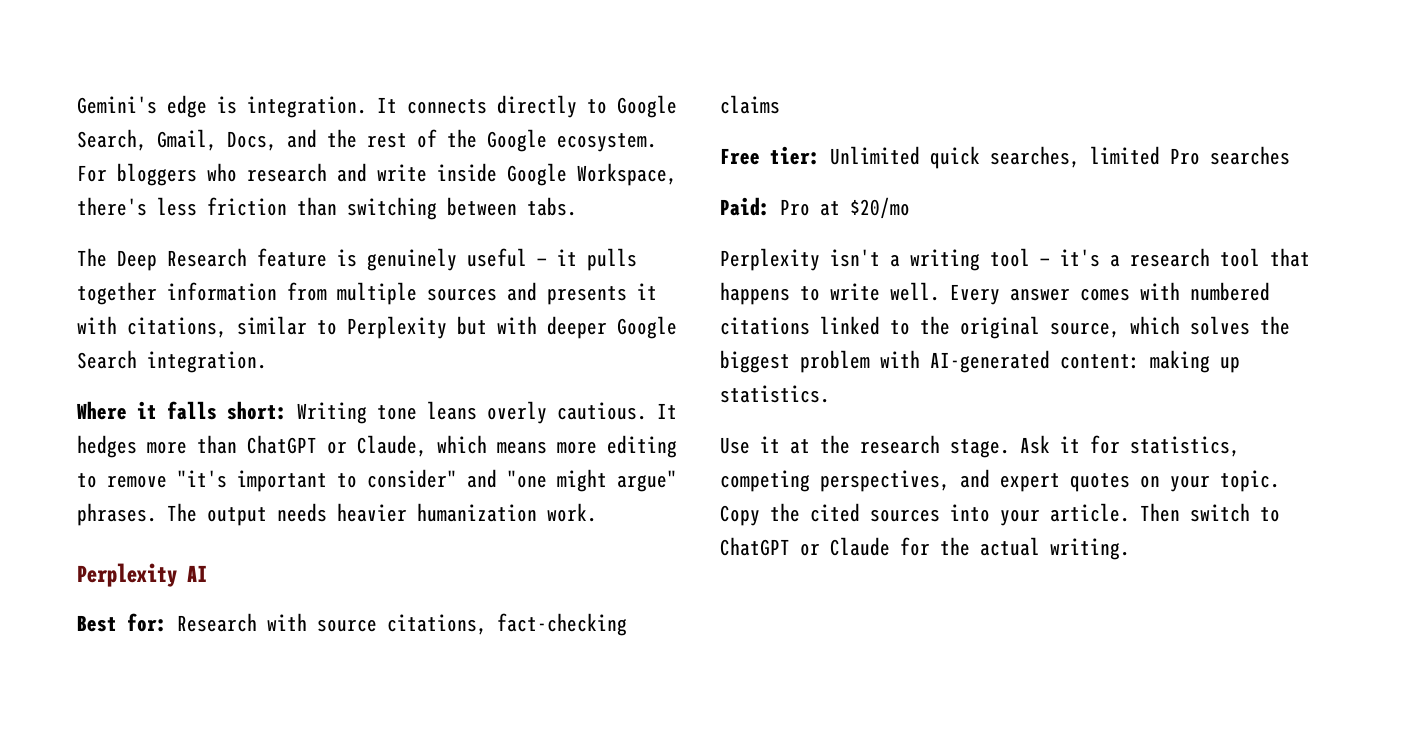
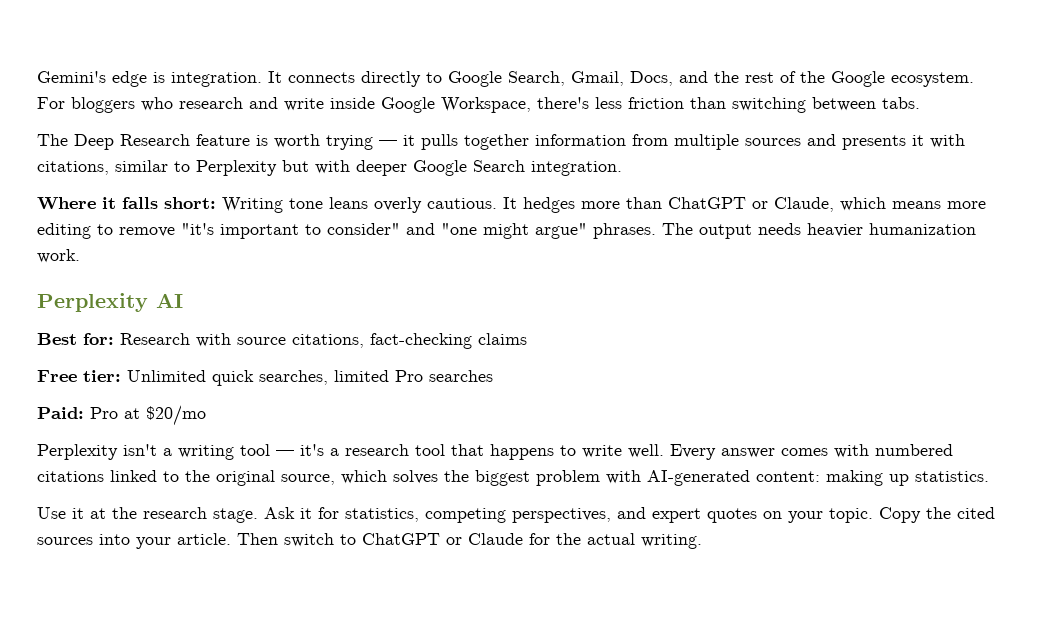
- The Deep Research feature is genuinely useful — it pulls together information from multiple sources and presents it with citations, similar to Perplexity but with deeper Google Search integration.
+ The Deep Research feature is worth trying — it pulls together information from multiple sources and presents it with citations, similar to Perplexity but with deeper Google Search integration.

